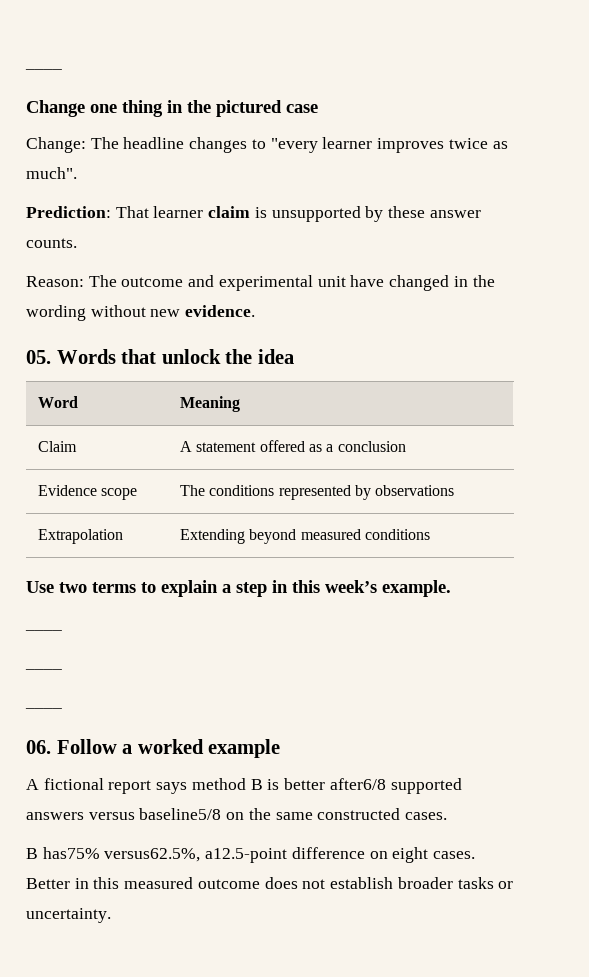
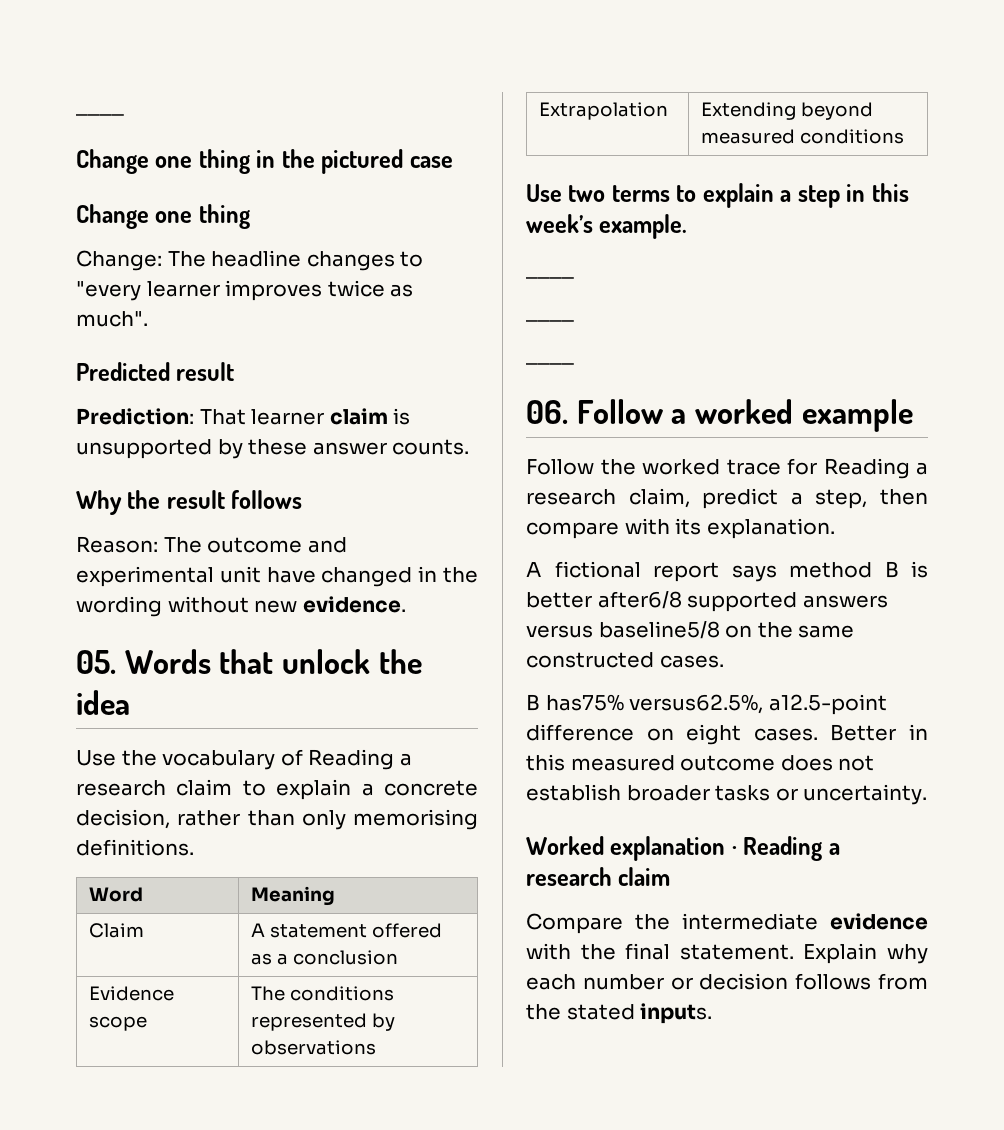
  Change one thing in the pictured case
+ Change one thing
+ Predicted result
+ Why the result follows
+ Use the vocabulary of Reading a research claim to explain a concrete decision, rather than only memorising definitions.
+ Follow the worked trace for Reading a research claim, predict a step, then compare with its explanation.
+ Worked explanation · Reading a research claim
+ Compare the intermediate evidence with the final statement. Explain why each number or decision follows from the stated inputs.

